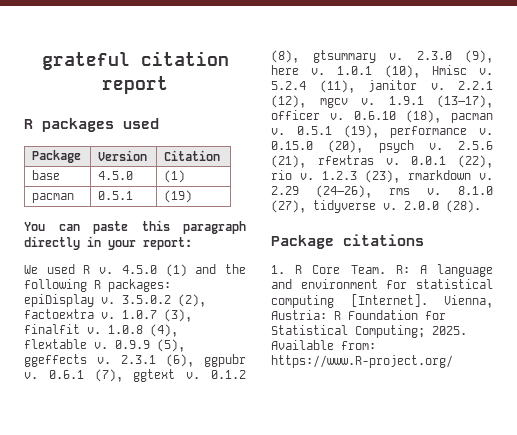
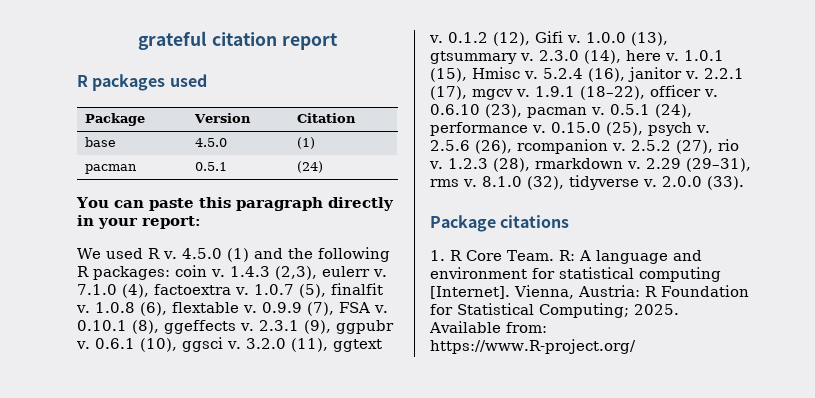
- pacman | 0.5.1 | (19)
+ pacman | 0.5.1 | (24)
- 4.5.0 (1) and the following R packages: epiDisplay v. 3.5.0.2 (2), factoextra v.
+ 4.5.0 (1) and the following R packages: coin v. 1.4.3 (2,3), eulerr v. 7.1.0 (4), factoextra v.
- 1.0.7 (3), finalfit v.
+ 1.0.7 (5), finalfit v.
- 1.0.8 (4), flextable v.
+ 1.0.8 (6), flextable v.
- 0.9.9 (5), ggeffects v.
+ 0.9.9 (7), FSA v. 0.10.1 (8), ggeffects v.
- 2.3.1 (6), ggpubr v.
+ 2.3.1 (9), ggpubr v.
- 0.6.1 (7), ggtext v. 0.1.2 (8), gtsummary v.
+ 0.6.1 (10), ggsci v. 3.2.0 (11), ggtext v. 0.1.2 (12), Gifi v. 1.0.0 (13), gtsummary v.
- 2.3.0 (9), here v.
+ 2.3.0 (14), here v.
- 1.0.1 (10), Hmisc v.
+ 1.0.1 (15), Hmisc v.
- 5.2.4 (11), janitor v.
+ 5.2.4 (16), janitor v.
- 2.2.1 (12), mgcv v.
+ 2.2.1 (17), mgcv v.
- 1.9.1 (13–17), officer v.
+ 1.9.1 (18–22), officer v.
- 0.6.10 (18), pacman v.
+ 0.6.10 (23), pacman v.
- 0.5.1 (19), performance v.
+ 0.5.1 (24), performance v.
- 0.15.0 (20), psych v.
+ 0.15.0 (25), psych v.
- 2.5.6 (21), rfextras v. 0.0.1 (22), rio v.
+ 2.5.6 (26), rcompanion v. 2.5.2 (27), rio v.
- 1.2.3 (23), rmarkdown v.
+ 1.2.3 (28), rmarkdown v.
- 2.29 (24–26), rms v.
+ 2.29 (29–31), rms v.
- 8.1.0 (27), tidyverse v.
+ 8.1.0 (32), tidyverse v.
- 2.0.0 (28).
+ 2.0.0 (33).

